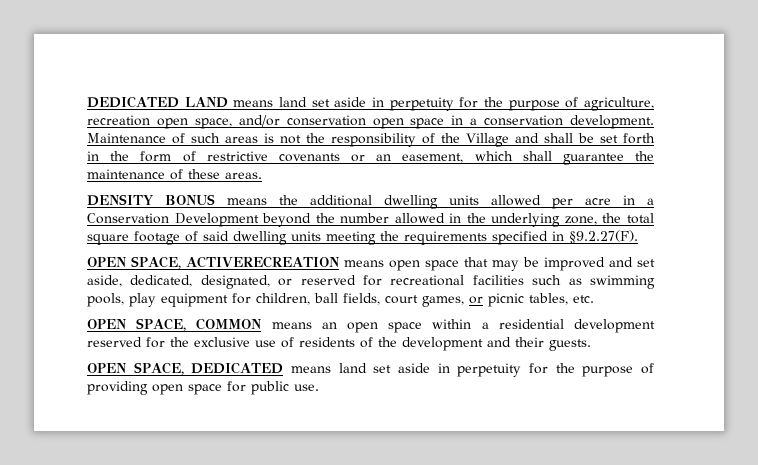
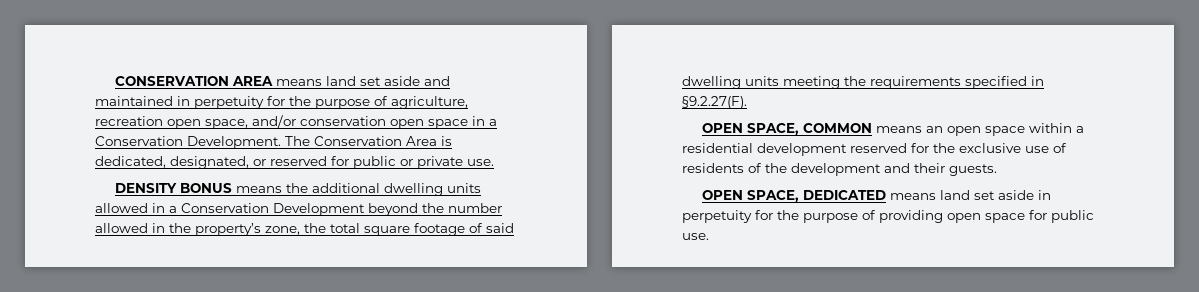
- DEDICATED LAND means land set aside in perpetuity for the purpose of agriculture, recreation open space, and/or conservation open space in a conservation development. Maintenance of such areas is not the responsibility of the Village and shall be set forth in the form of restrictive covenants or an easement, which shall guarantee the maintenance of these areas.
+ CONSERVATION AREA means land set aside and maintained in perpetuity for the purpose of agriculture, recreation open space, and/or conservation open space in a Conservation Development. The Conservation Area is dedicated, designated, or reserved for public or private use.
- DENSITY BONUS means the additional dwelling units allowed per acre in a Conservation Development beyond the number allowed in the underlying zone, the total square footage of said dwelling units meeting the requirements specified in §9.2.27(F).
+ DENSITY BONUS means the additional dwelling units allowed in a Conservation Development beyond the number allowed in the property’s zone, the total square footage of said dwelling units meeting the requirements specified in §9.2.27(F).
- OPEN SPACE, ACTIVERECREATION means open space that may be improved and set aside, dedicated, designated, or reserved for recreational facilities such as swimming pools, play equipment for children, ball fields, court games, or picnic tables, etc.

